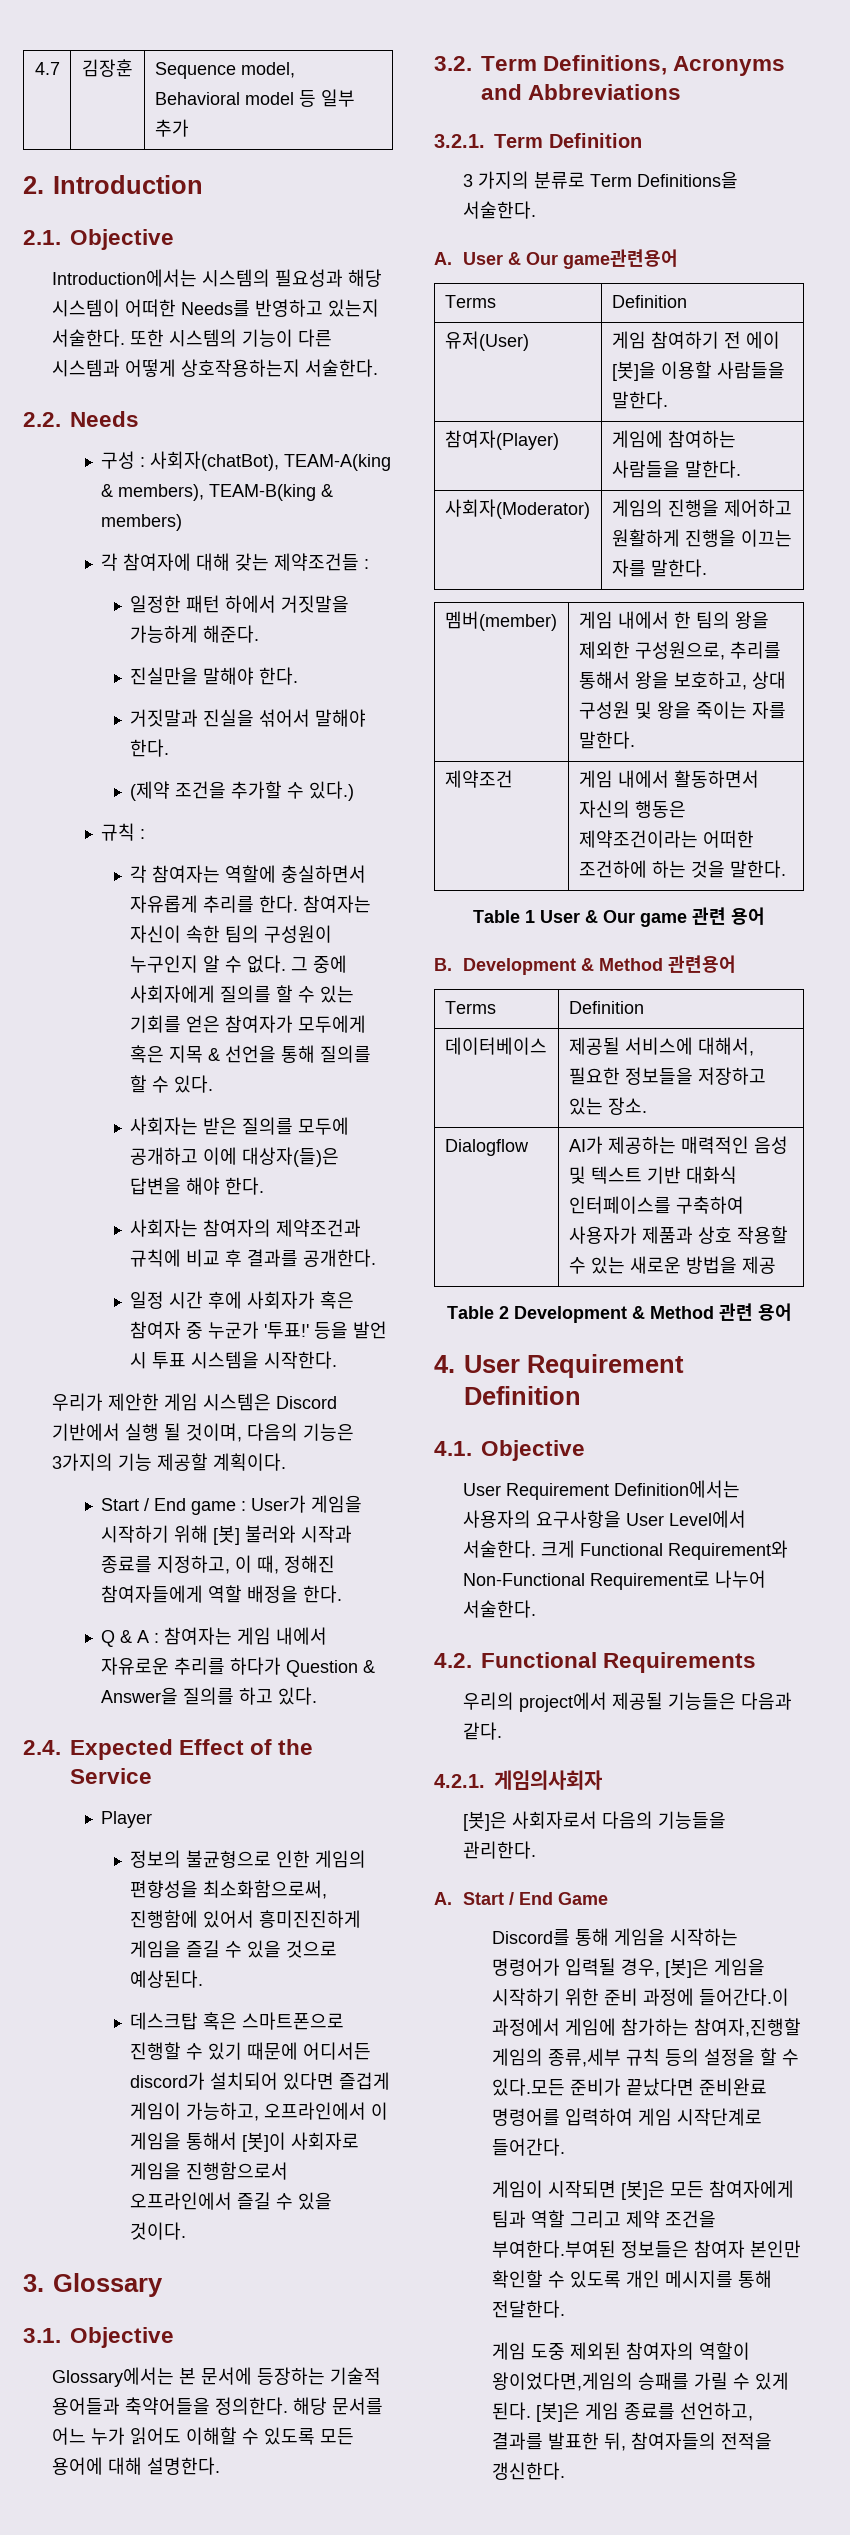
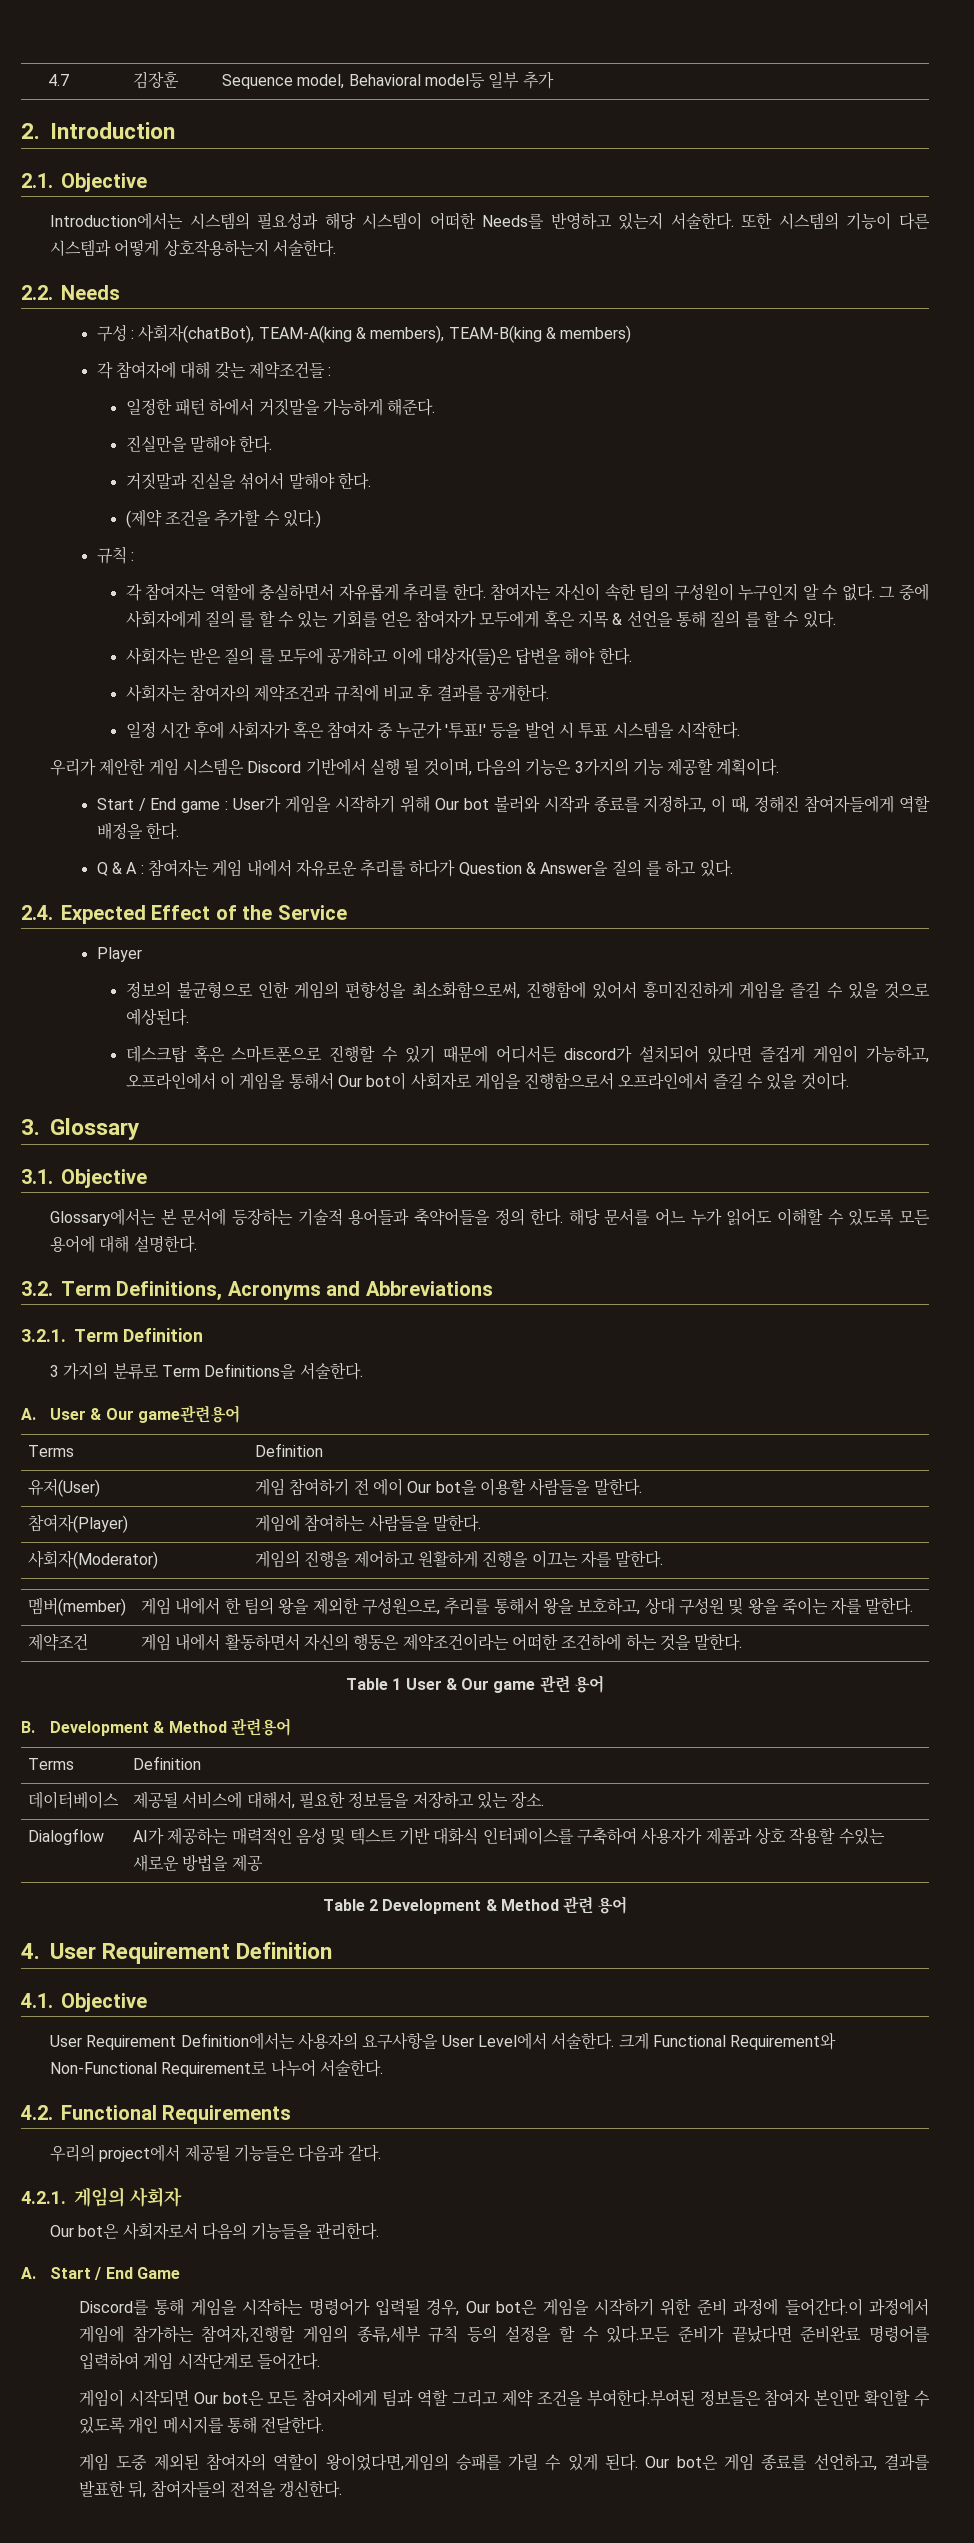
- 4.7 | 김장훈 | Sequence model, Behavioral model 등 일부 추가
+ 4.7 | 김장훈 | Sequence model, Behavioral model등 일부 추가
- 그 중에 사회자에게 질의를 할 수 있는 기회를 얻은 참여자가 모두에게 혹은 지목 & 선언을 통해 질의를 할 수 있다.
+ 그 중에 사회자에게 질의 를 할 수 있는 기회를 얻은 참여자가 모두에게 혹은 지목 & 선언을 통해 질의 를 할 수 있다.
- 사회자는 받은 질의를 모두에 공개하고 이에 대상자(들)은 답변을 해야 한다.
+ 사회자는 받은 질의 를 모두에 공개하고 이에 대상자(들)은 답변을 해야 한다.
- Start / End game : User가 게임을 시작하기 위해 [봇] 불러와 시작과 종료를 지정하고, 이 때, 정해진 참여자들에게 역할 배정을 한다.
+ Start / End game : User가 게임을 시작하기 위해 Our bot 불러와 시작과 종료를 지정하고, 이 때, 정해진 참여자들에게 역할 배정을 한다.
- Q & A : 참여자는 게임 내에서 자유로운 추리를 하다가 Question & Answer을 질의를 하고 있다.
+ Q & A : 참여자는 게임 내에서 자유로운 추리를 하다가 Question & Answer을 질의 를 하고 있다.
- 데스크탑 혹은 스마트폰으로 진행할 수 있기 때문에 어디서든 discord가 설치되어 있다면 즐겁게 게임이 가능하고, 오프라인에서 이 게임을 통해서 [봇]이 사회자로 게임을 진행함으로서 오프라인에서 즐길 수 있을 것이다.
+ 데스크탑 혹은 스마트폰으로 진행할 수 있기 때문에 어디서든 discord가 설치되어 있다면 즐겁게 게임이 가능하고, 오프라인에서 이 게임을 통해서 Our bot이 사회자로 게임을 진행함으로서 오프라인에서 즐길 수 있을 것이다.
- Glossary에서는 본 문서에 등장하는 기술적 용어들과 축약어들을 정의한다.
+ Glossary에서는 본 문서에 등장하는 기술적 용어들과 축약어들을 정의 한다.
- 유저(User) | 게임 참여하기 전 에이 [봇]을 이용할 사람들을 말한다.
+ 유저(User) | 게임 참여하기 전 에이 Our bot을 이용할 사람들을 말한다.
- Dialogflow | AI가 제공하는 매력적인 음성 및 텍스트 기반 대화식 인터페이스를 구축하여 사용자가 제품과 상호 작용할 수 있는 새로운 방법을 제공
+ Dialogflow | AI가 제공하는 매력적인 음성 및 텍스트 기반 대화식 인터페이스를 구축하여 사용자가 제품과 상호 작용할 수있는 새로운 방법을 제공
- 4.2.1. 게임의사회자
- [봇]은 사회자로서 다음의 기능들을 관리한다.
+ 4.2.1. 게임의 사회자
+ Our bot은 사회자로서 다음의 기능들을 관리한다.
- Discord를 통해 게임을 시작하는 명령어가 입력될 경우, [봇]은 게임을 시작하기 위한 준비 과정에 들어간다.이 과정에서 게임에 참가하는 참여자,진행할 게임의 종류,세부 규칙 등의 설정을 할 수 있다.모든 준비가 끝났다면 준비완료 명령어를 입력하여 게임 시작단계로 들어간다.
+ Discord를 통해 게임을 시작하는 명령어가 입력될 경우, Our bot은 게임을 시작하기 위한 준비 과정에 들어간다.이 과정에서 게임에 참가하는 참여자,진행할 게임의 종류,세부 규칙 등의 설정을 할 수 있다.모든 준비가 끝났다면 준비완료 명령어를 입력하여 게임 시작단계로 들어간다.
- 게임이 시작되면 [봇]은 모든 참여자에게 팀과 역할 그리고 제약 조건을 부여한다.부여된 정보들은 참여자 본인만 확인할 수 있도록 개인 메시지를 통해 전달한다.
+ 게임이 시작되면 Our bot은 모든 참여자에게 팀과 역할 그리고 제약 조건을 부여한다.부여된 정보들은 참여자 본인만 확인할 수 있도록 개인 메시지를 통해 전달한다.
- [봇]은 게임 종료를 선언하고, 결과를 발표한 뒤, 참여자들의 전적을 갱신한다.
+ Our bot은 게임 종료를 선언하고, 결과를 발표한 뒤, 참여자들의 전적을 갱신한다.

